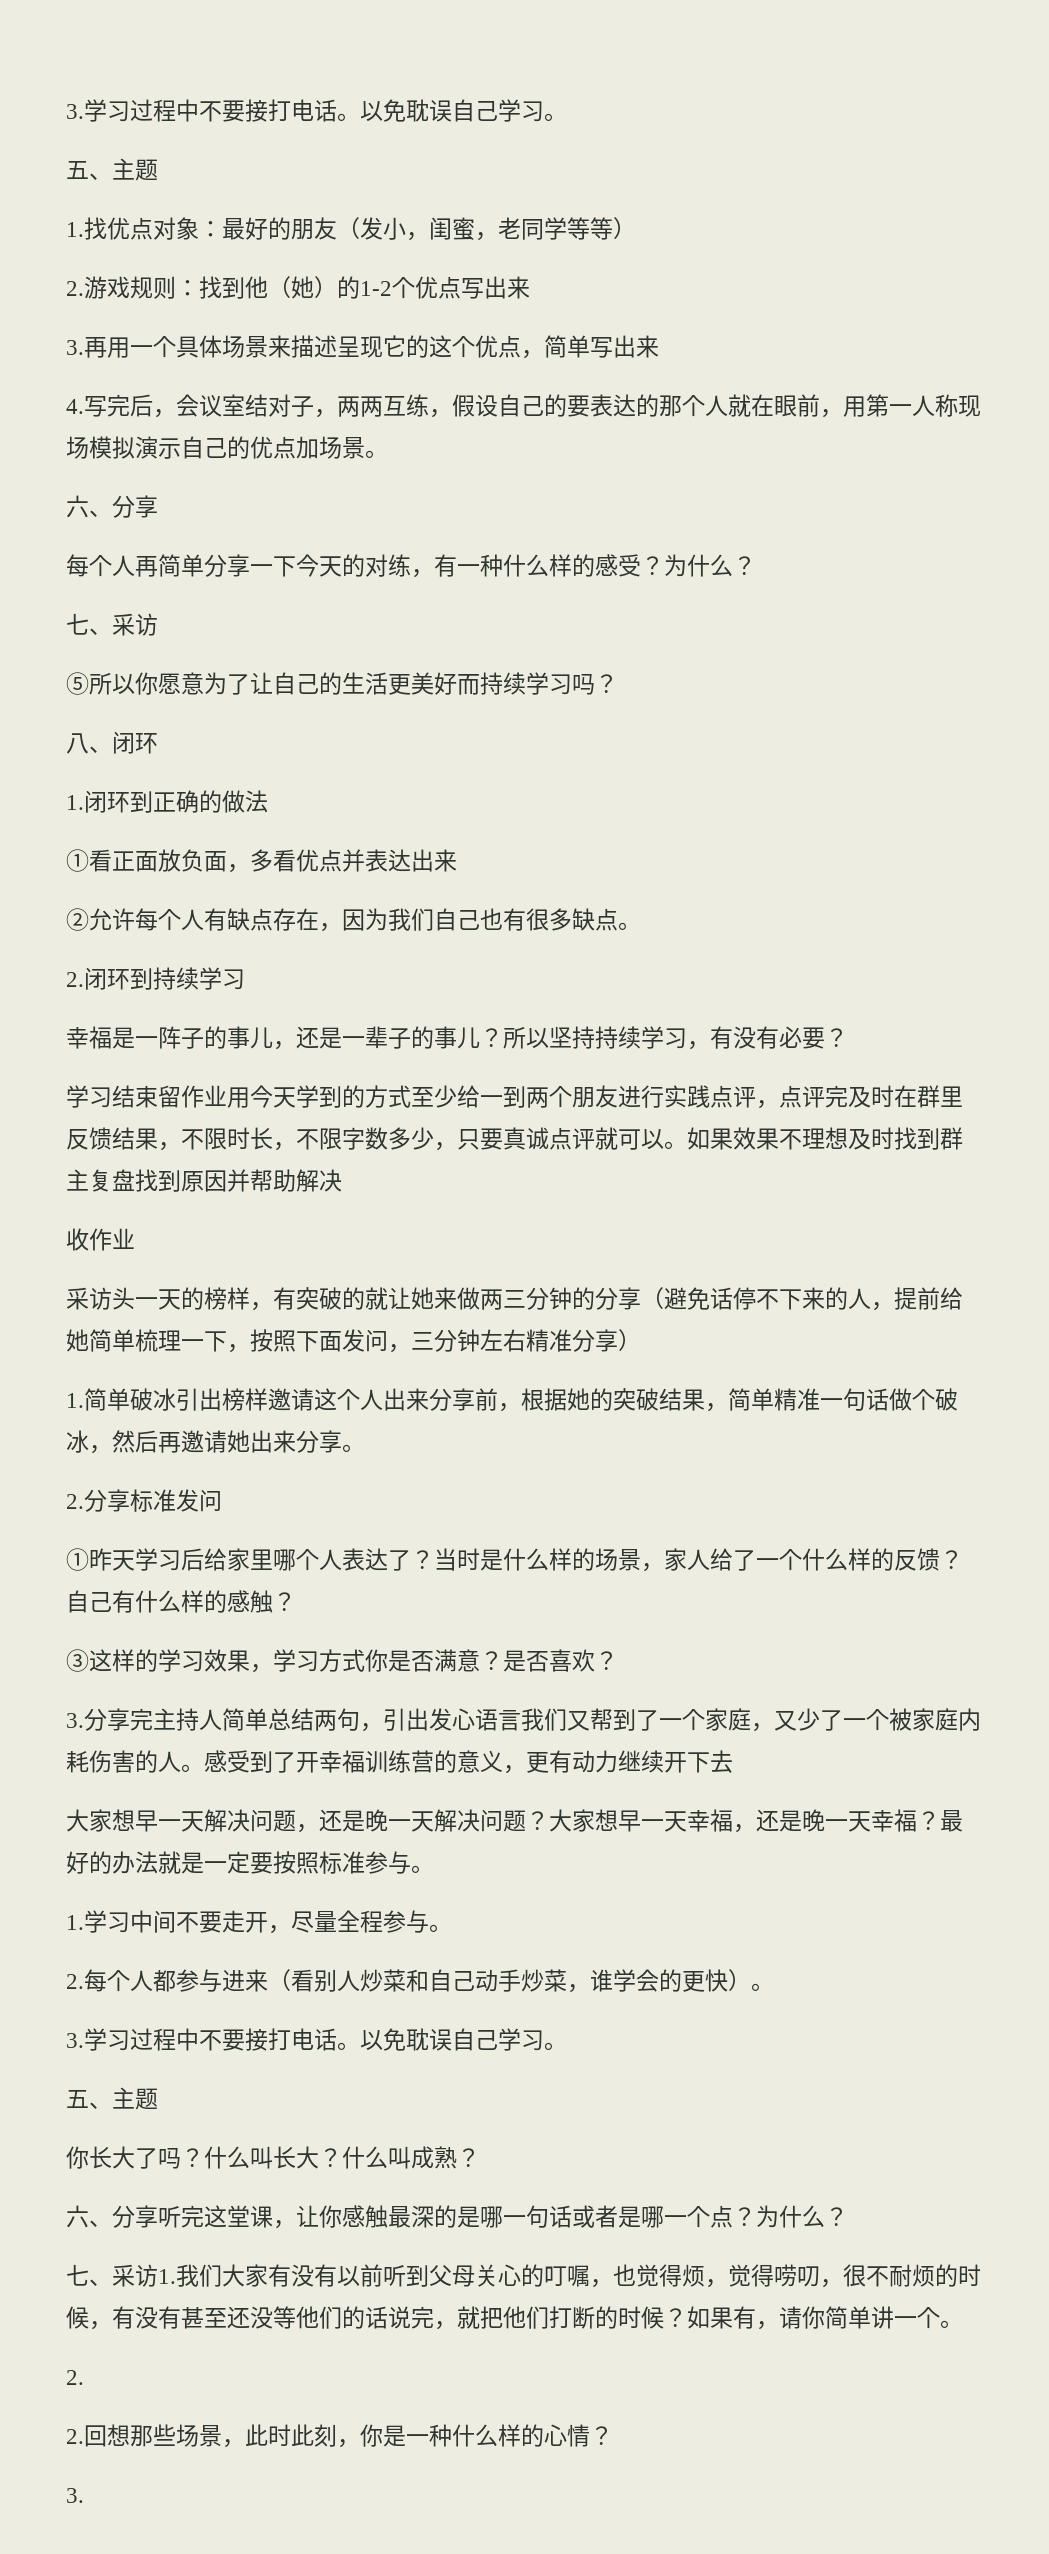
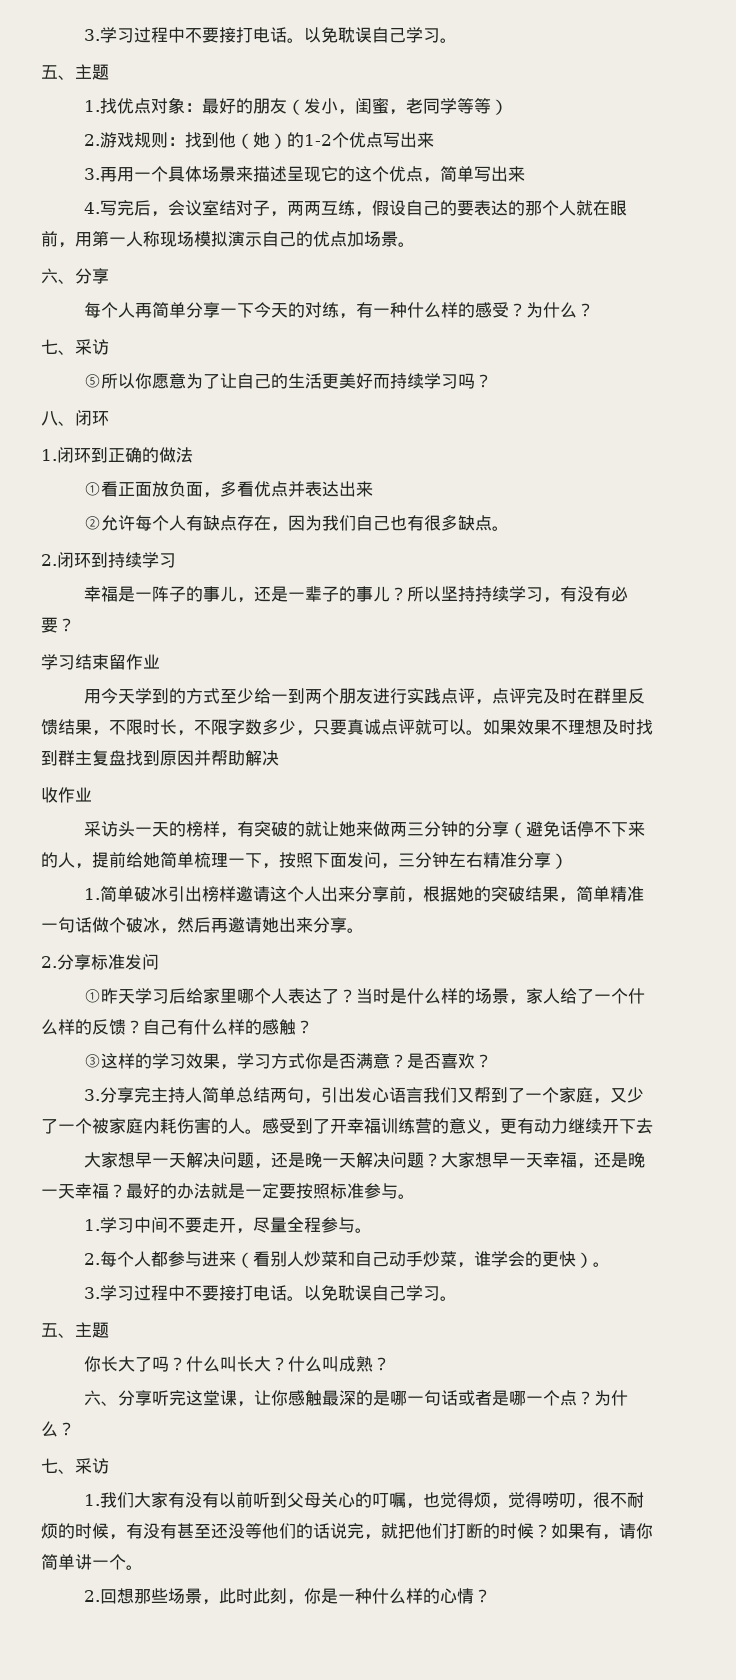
- 学习结束留作业用今天学到的方式至少给一到两个朋友进行实践点评，点评完及时在群里反馈结果，不限时长，不限字数多少，只要真诚点评就可以。
+ 学习结束留作业
+ 用今天学到的方式至少给一到两个朋友进行实践点评，点评完及时在群里反馈结果，不限时长，不限字数多少，只要真诚点评就可以。
  六、分享听完这堂课，让你感触最深的是哪一句话或者是哪一个点？为什么？
- 七、采访1.我们大家有没有以前听到父母关心的叮嘱，也觉得烦，觉得唠叨，很不耐烦的时候，有没有甚至还没等他们的话说完，就把他们打断的时候？
+ 七、采访
+ 1.我们大家有没有以前听到父母关心的叮嘱，也觉得烦，觉得唠叨，很不耐烦的时候，有没有甚至还没等他们的话说完，就把他们打断的时候？
  如果有，请你简单讲一个。
- 2.
  2.回想那些场景，此时此刻，你是一种什么样的心情？
- 3.

